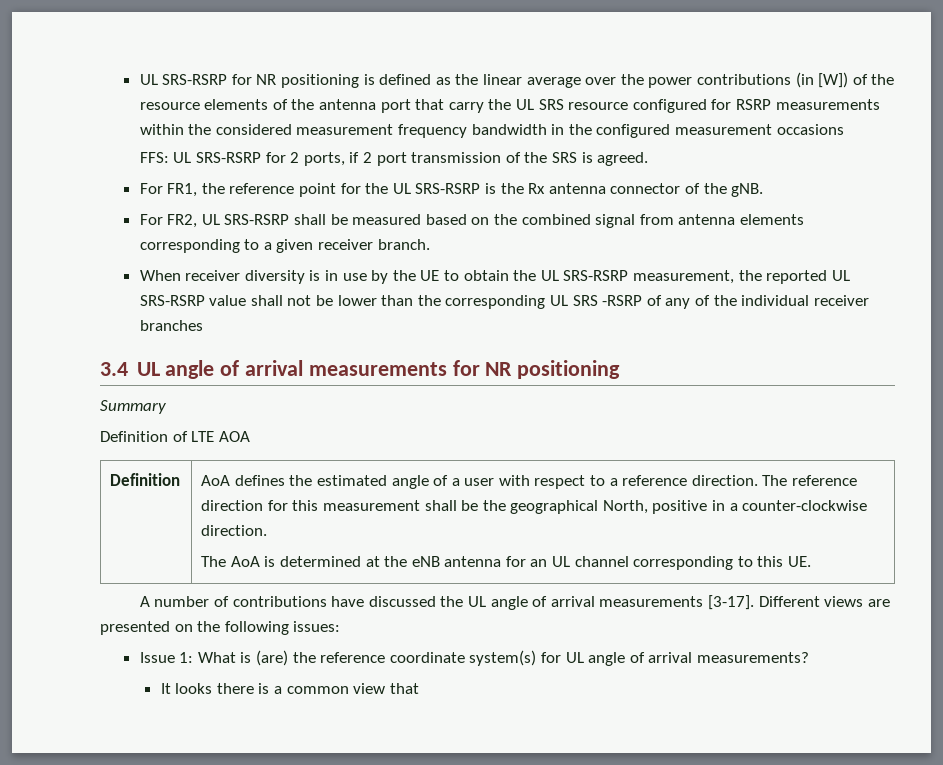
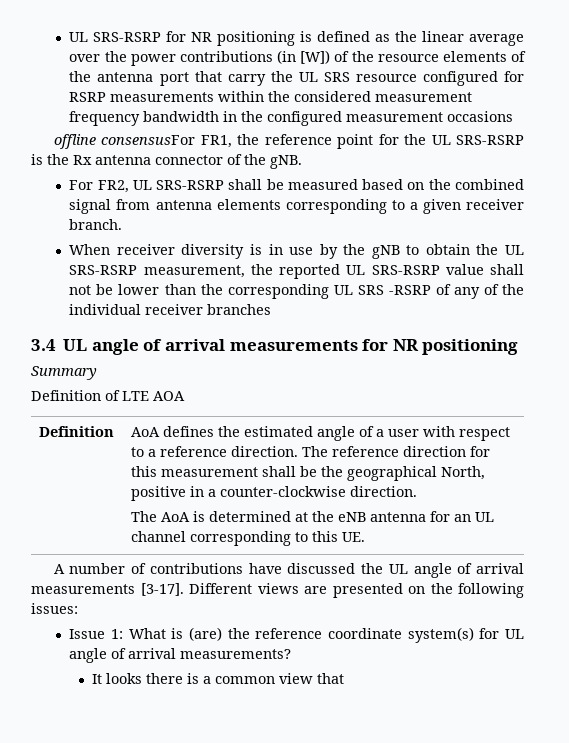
- FFS: UL SRS-RSRP for 2 ports, if 2 port transmission of the SRS is agreed.
- For FR1, the reference point for the UL SRS-RSRP is the Rx antenna connector of the gNB.
+ offline consensusFor FR1, the reference point for the UL SRS-RSRP is the Rx antenna connector of the gNB.
- When receiver diversity is in use by the UE to obtain the UL SRS-RSRP measurement, the reported UL SRS-RSRP value shall not be lower than the corresponding UL SRS -RSRP of any of the individual receiver branches
+ When receiver diversity is in use by the gNB to obtain the UL SRS-RSRP measurement, the reported UL SRS-RSRP value shall not be lower than the corresponding UL SRS -RSRP of any of the individual receiver branches

